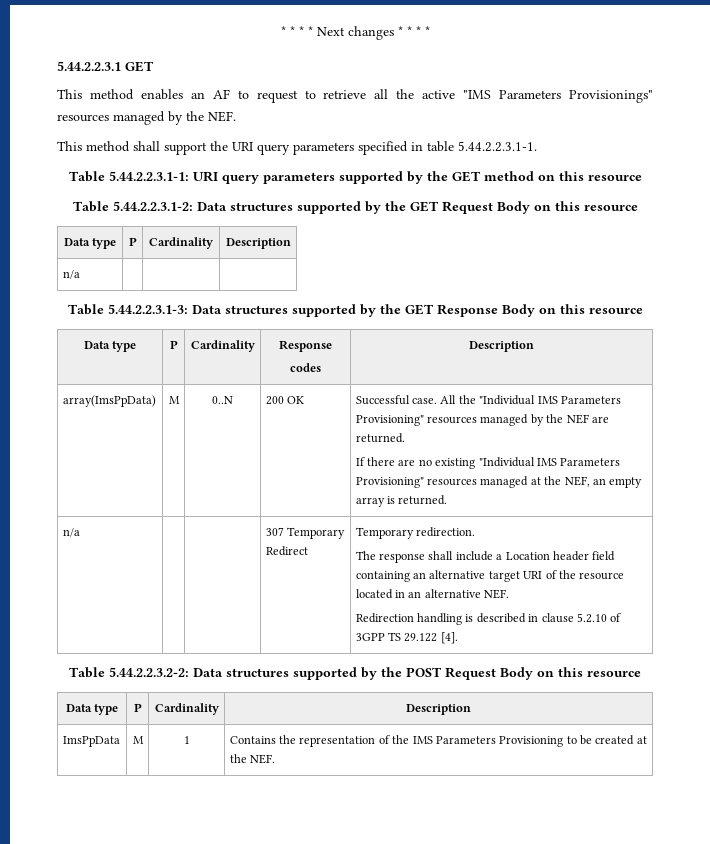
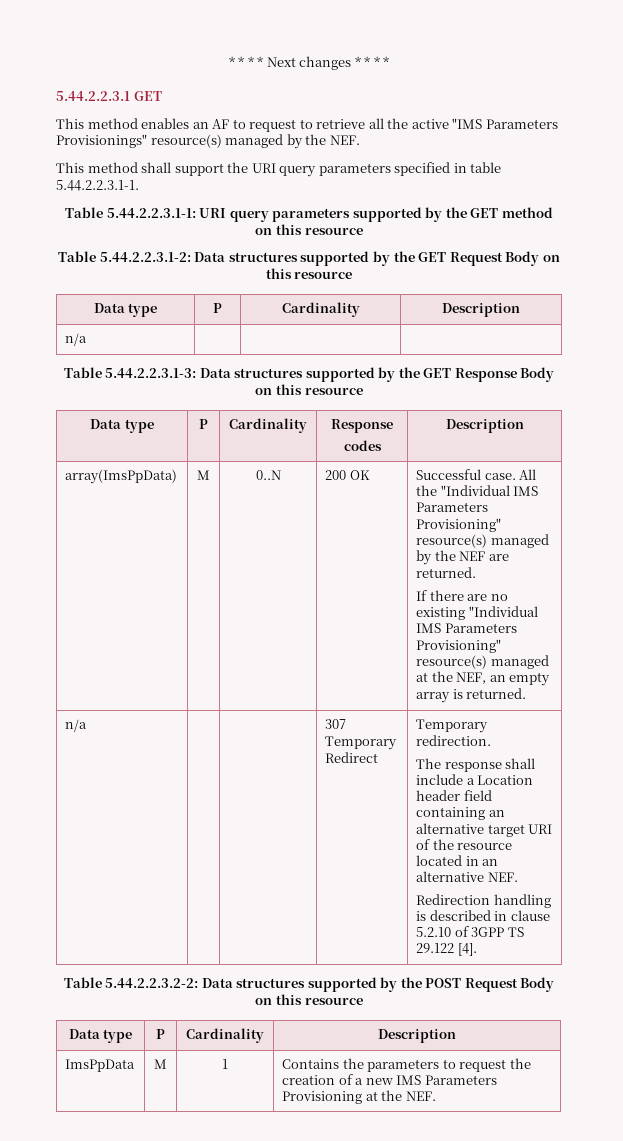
- This method enables an AF to request to retrieve all the active "IMS Parameters Provisionings" resources managed by the NEF.
+ This method enables an AF to request to retrieve all the active "IMS Parameters Provisionings" resource(s) managed by the NEF.
- array(ImsPpData) | M | 0..N | 200 OK | Successful case. All the "Individual IMS Parameters Provisioning" resources managed by the NEF are returned.
- If there are no existing "Individual IMS Parameters Provisioning" resources managed at the NEF, an empty array is returned.
+ array(ImsPpData) | M | 0..N | 200 OK | Successful case. All the "Individual IMS Parameters Provisioning" resource(s) managed by the NEF are returned.
+ If there are no existing "Individual IMS Parameters Provisioning" resource(s) managed at the NEF, an empty array is returned.
- ImsPpData | M | 1 | Contains the representation of the IMS Parameters Provisioning to be created at the NEF.
+ ImsPpData | M | 1 | Contains the parameters to request the creation of a new IMS Parameters Provisioning at the NEF.

